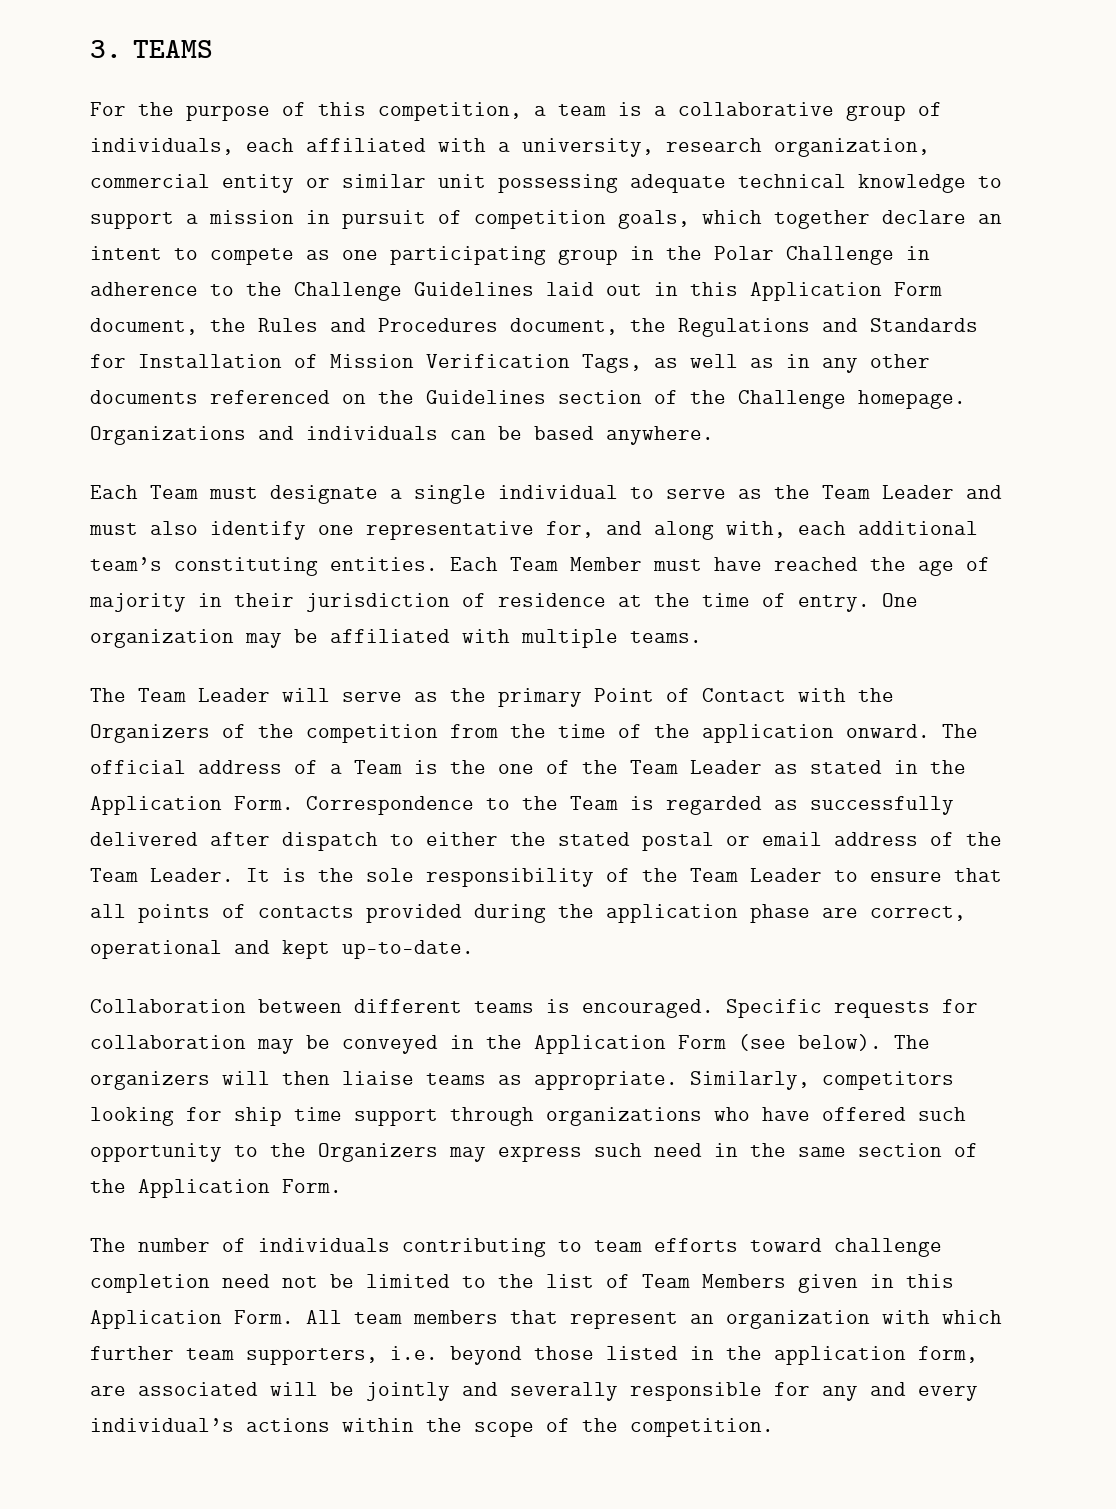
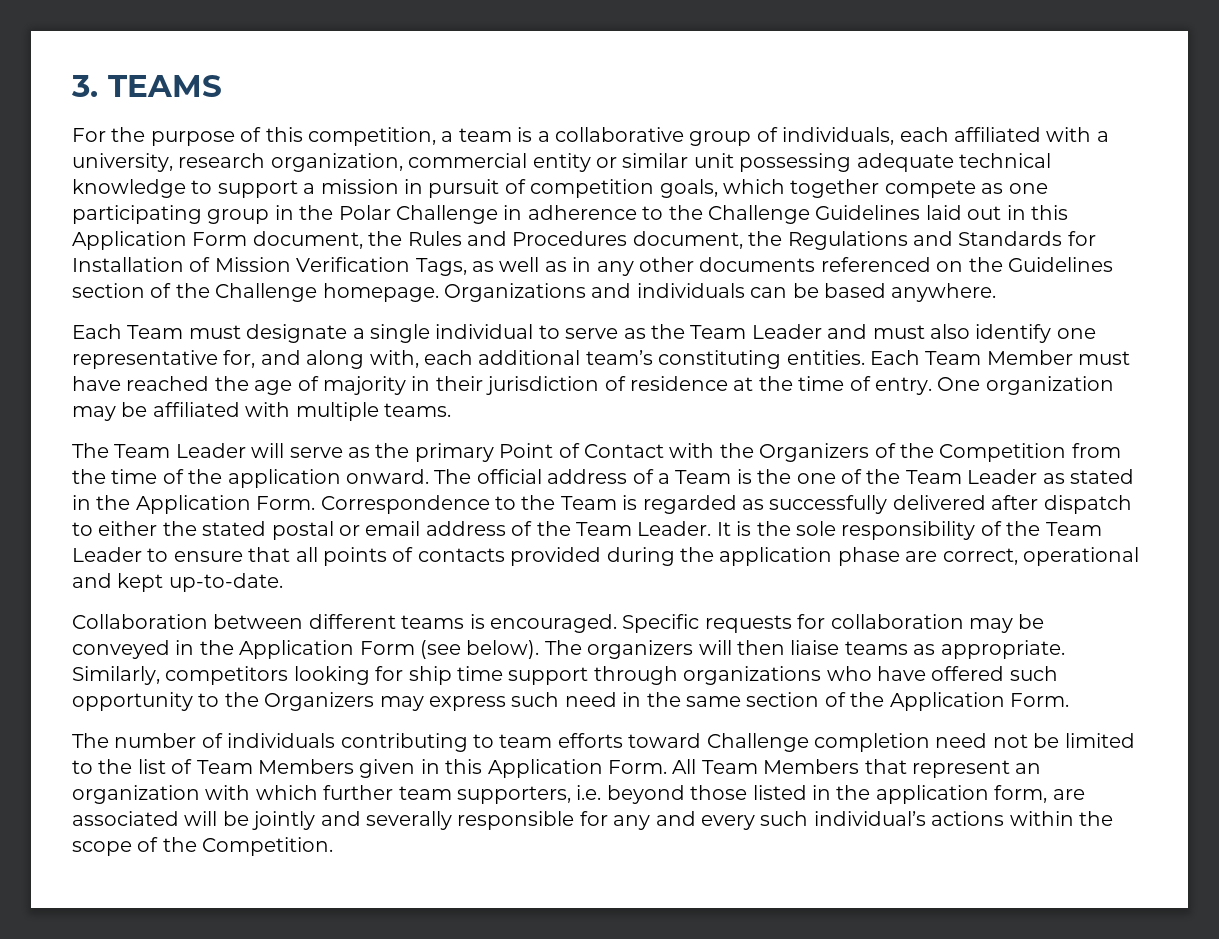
- For the purpose of this competition, a team is a collaborative group of individuals, each affiliated with a university, research organization, commercial entity or similar unit possessing adequate technical knowledge to support a mission in pursuit of competition goals, which together declare an intent to compete as one participating group in the Polar Challenge in adherence to the Challenge Guidelines laid out in this Application Form document, the Rules and Procedures document, the Regulations and Standards for Installation of Mission Verification Tags, as well as in any other documents referenced on the Guidelines section of the Challenge homepage.
+ For the purpose of this competition, a team is a collaborative group of individuals, each affiliated with a university, research organization, commercial entity or similar unit possessing adequate technical knowledge to support a mission in pursuit of competition goals, which together compete as one participating group in the Polar Challenge in adherence to the Challenge Guidelines laid out in this Application Form document, the Rules and Procedures document, the Regulations and Standards for Installation of Mission Verification Tags, as well as in any other documents referenced on the Guidelines section of the Challenge homepage.
- The Team Leader will serve as the primary Point of Contact with the Organizers of the competition from the time of the application onward.
+ The Team Leader will serve as the primary Point of Contact with the Organizers of the Competition from the time of the application onward.
- The number of individuals contributing to team efforts toward challenge completion need not be limited to the list of Team Members given in this Application Form.
+ The number of individuals contributing to team efforts toward Challenge completion need not be limited to the list of Team Members given in this Application Form.
- All team members that represent an organization with which further team supporters, i.e. beyond those listed in the application form, are associated will be jointly and severally responsible for any and every individual’s actions within the scope of the competition.
+ All Team Members that represent an organization with which further team supporters, i.e. beyond those listed in the application form, are associated will be jointly and severally responsible for any and every such individual’s actions within the scope of the Competition.

